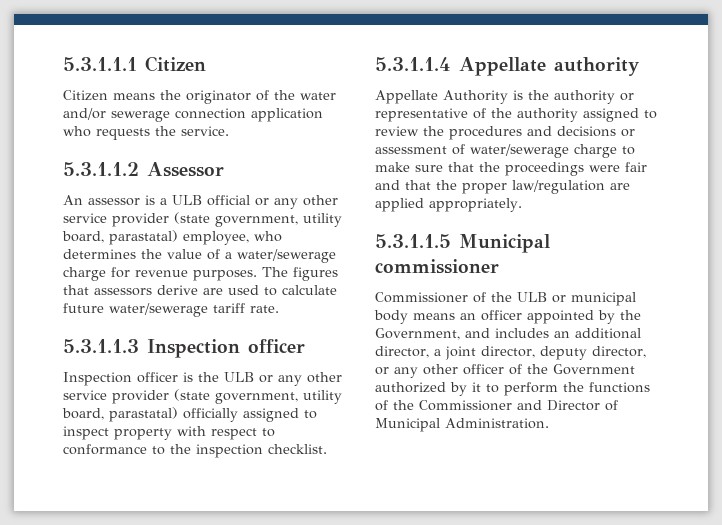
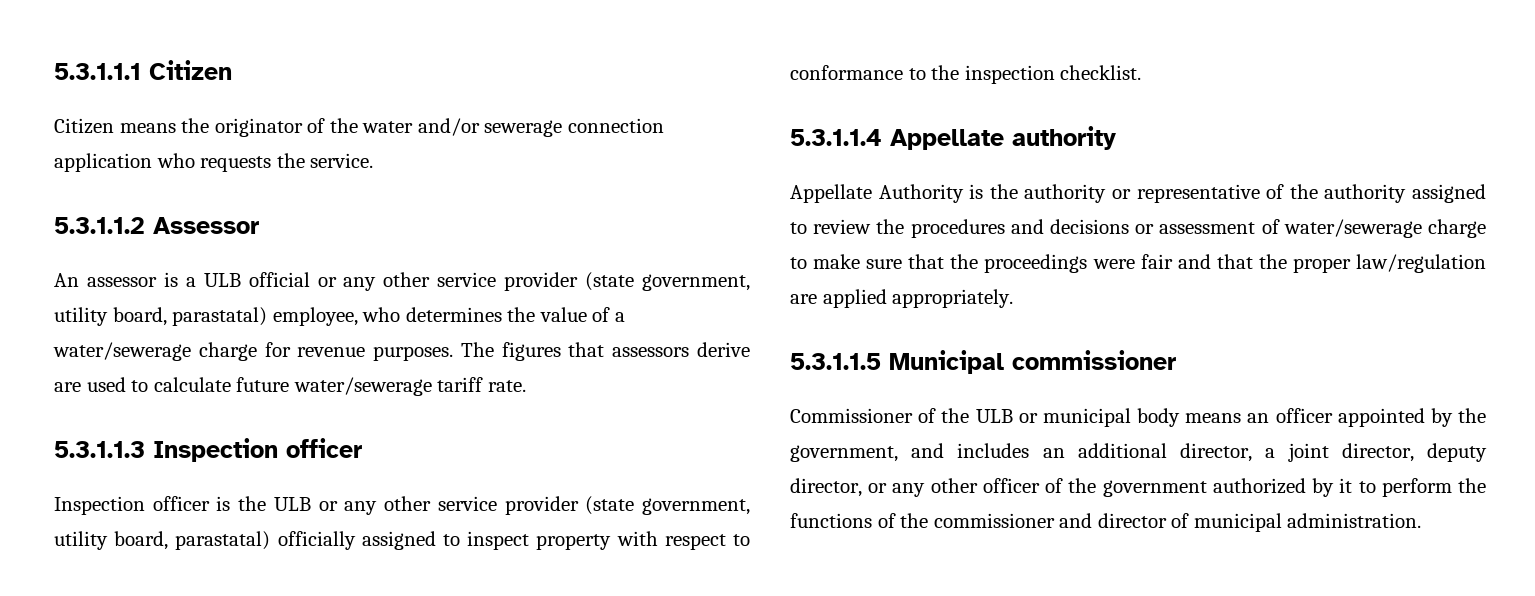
- Commissioner of the ULB or municipal body means an officer appointed by the Government, and includes an additional director, a joint director, deputy director, or any other officer of the Government authorized by it to perform the functions of the Commissioner and Director of Municipal Administration.
+ Commissioner of the ULB or municipal body means an officer appointed by the government, and includes an additional director, a joint director, deputy director, or any other officer of the government authorized by it to perform the functions of the commissioner and director of municipal administration.

